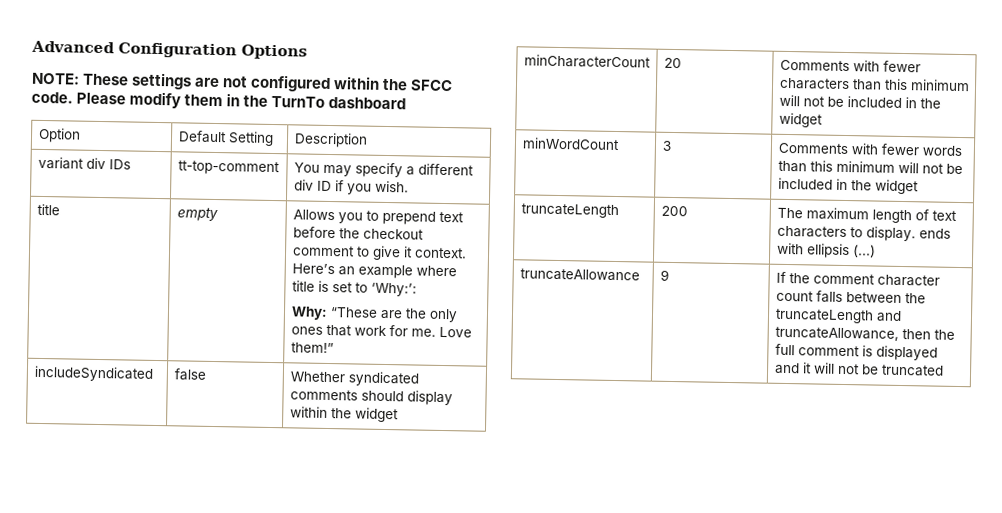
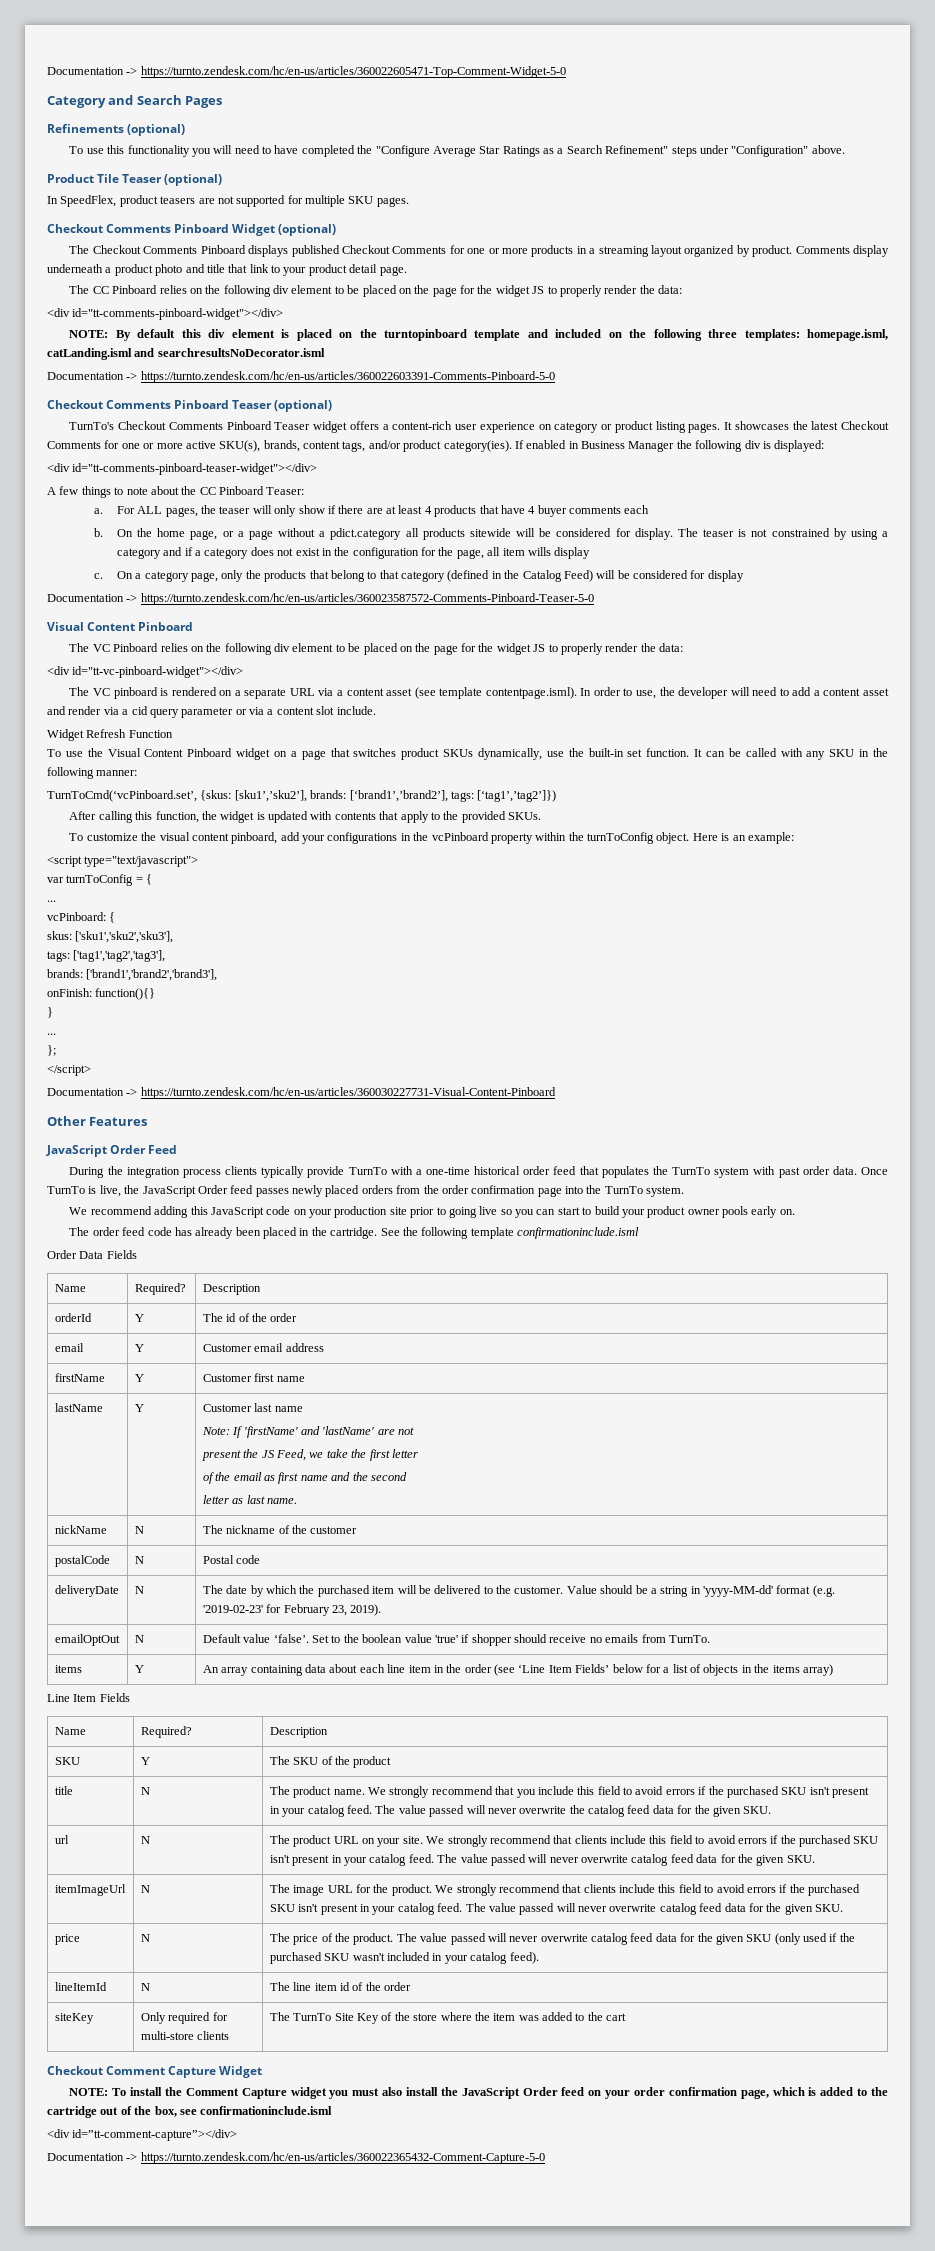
- Advanced Configuration Options
- NOTE: These settings are not configured within the SFCC code. Please modify them in the TurnTo dashboard
- Option | Default Setting | Description
- variant div IDs | tt-top-comment | You may specify a different div ID if you wish.
- title | empty | Allows you to prepend text before the checkout comment to give it context. Here’s an example where title is set to ‘Why:’:
- Why: “These are the only ones that work for me. Love them!”
- includeSyndicated | false | Whether syndicated comments should display within the widget
- minCharacterCount | 20 | Comments with fewer characters than this minimum will not be included in the widget
- minWordCount | 3 | Comments with fewer words than this minimum will not be included in the widget
- truncateLength | 200 | The maximum length of text characters to display. ends with ellipsis (...)
- truncateAllowance | 9 | If the comment character count falls between the truncateLength and truncateAllowance, then the full comment is displayed and it will not be truncated
+ Documentation -> https://turnto.zendesk.com/hc/en-us/articles/360022605471-Top-Comment-Widget-5-0
+ Category and Search Pages
+ Refinements (optional)
+ To use this functionality you will need to have completed the "Configure Average Star Ratings as a Search Refinement" steps under "Configuration" above.
+ Product Tile Teaser (optional)
+ In SpeedFlex, product teasers are not supported for multiple SKU pages.
+ Checkout Comments Pinboard Widget (optional)
+ The Checkout Comments Pinboard displays published Checkout Comments for one or more products in a streaming layout organized by product. Comments display underneath a product photo and title that link to your product detail page.
+ The CC Pinboard relies on the following div element to be placed on the page for the widget JS to properly render the data:
+ <div id="tt-comments-pinboard-widget"></div>
+ NOTE: By default this div element is placed on the turntopinboard template and included on the following three templates: homepage.isml, catLanding.isml and searchresultsNoDecorator.isml
+ Documentation -> https://turnto.zendesk.com/hc/en-us/articles/360022603391-Comments-Pinboard-5-0
+ Checkout Comments Pinboard Teaser (optional)
+ TurnTo's Checkout Comments Pinboard Teaser widget offers a content-rich user experience on category or product listing pages. It showcases the latest Checkout Comments for one or more active SKU(s), brands, content tags, and/or product category(ies). If enabled in Business Manager the following div is displayed:
+ <div id="tt-comments-pinboard-teaser-widget"></div>
+ A few things to note about the CC Pinboard Teaser:
+ a. For ALL pages, the teaser will only show if there are at least 4 products that have 4 buyer comments each
+ b. On the home page, or a page without a pdict.category all products sitewide will be considered for display. The teaser is not constrained by using a category and if a category does not exist in the configuration for the page, all item wills display
+ c. On a category page, only the products that belong to that category (defined in the Catalog Feed) will be considered for display
+ Documentation -> https://turnto.zendesk.com/hc/en-us/articles/360023587572-Comments-Pinboard-Teaser-5-0
+ Visual Content Pinboard
+ The VC Pinboard relies on the following div element to be placed on the page for the widget JS to properly render the data:
+ <div id="tt-vc-pinboard-widget"></div>
+ The VC pinboard is rendered on a separate URL via a content asset (see template contentpage.isml). In order to use, the developer will need to add a content asset and render via a cid query parameter or via a content slot include.
+ Widget Refresh Function
+ To use the Visual Content Pinboard widget on a page that switches product SKUs dynamically, use the built-in set function. It can be called with any SKU in the following manner:
+ TurnToCmd(‘vcPinboard.set’, {skus: [sku1’,’sku2’], brands: [‘brand1’,’brand2’], tags: [‘tag1’,’tag2’]})
+ After calling this function, the widget is updated with contents that apply to the provided SKUs.
+ To customize the visual content pinboard, add your configurations in the vcPinboard property within the turnToConfig object. Here is an example:
+ <script type="text/javascript">
+ var turnToConfig = {
+ ...
+ vcPinboard: {
+ skus: ['sku1','sku2','sku3'],
+ tags: ['tag1','tag2','tag3'],
+ brands: ['brand1','brand2','brand3'],
+ onFinish: function(){}
+ }
+ ...
+ };
+ </script>
+ Documentation -> https://turnto.zendesk.com/hc/en-us/articles/360030227731-Visual-Content-Pinboard
+ Other Features
+ JavaScript Order Feed
+ During the integration process clients typically provide TurnTo with a one-time historical order feed that populates the TurnTo system with past order data. Once TurnTo is live, the JavaScript Order feed passes newly placed orders from the order confirmation page into the TurnTo system.
+ We recommend adding this JavaScript code on your production site prior to going live so you can start to build your product owner pools early on.
+ The order feed code has already been placed in the cartridge. See the following template confirmationinclude.isml
+ Order Data Fields
+ Name | Required? | Description
+ orderId | Y | The id of the order
+ email | Y | Customer email address
+ firstName | Y | Customer first name
+ lastName | Y | Customer last name
+ Note: If 'firstName' and 'lastName' are not
+ present the JS Feed, we take the first letter
+ of the email as first name and the second
+ letter as last name.
+ nickName | N | The nickname of the customer
+ postalCode | N | Postal code
+ deliveryDate | N | The date by which the purchased item will be delivered to the customer. Value should be a string in 'yyyy-MM-dd' format (e.g. '2019-02-23' for February 23, 2019).
+ emailOptOut | N | Default value ‘false’. Set to the boolean value 'true' if shopper should receive no emails from TurnTo.
+ items | Y | An array containing data about each line item in the order (see ‘Line Item Fields’ below for a list of objects in the items array)
+ Line Item Fields
+ Name | Required? | Description
+ SKU | Y | The SKU of the product
+ title | N | The product name. We strongly recommend that you include this field to avoid errors if the purchased SKU isn't present in your catalog feed. The value passed will never overwrite the catalog feed data for the given SKU.
+ url | N | The product URL on your site. We strongly recommend that clients include this field to avoid errors if the purchased SKU isn't present in your catalog feed. The value passed will never overwrite catalog feed data for the given SKU.
+ itemImageUrl | N | The image URL for the product. We strongly recommend that clients include this field to avoid errors if the purchased SKU isn't present in your catalog feed. The value passed will never overwrite catalog feed data for the given SKU.
+ price | N | The price of the product. The value passed will never overwrite catalog feed data for the given SKU (only used if the purchased SKU wasn't included in your catalog feed).
+ lineItemId | N | The line item id of the order
+ siteKey | Only required for multi-store clients | The TurnTo Site Key of the store where the item was added to the cart
+ Checkout Comment Capture Widget
+ NOTE: To install the Comment Capture widget you must also install the JavaScript Order feed on your order confirmation page, which is added to the cartridge out of the box, see confirmationinclude.isml
+ <div id=”tt-comment-capture”></div>
+ Documentation -> https://turnto.zendesk.com/hc/en-us/articles/360022365432-Comment-Capture-5-0

